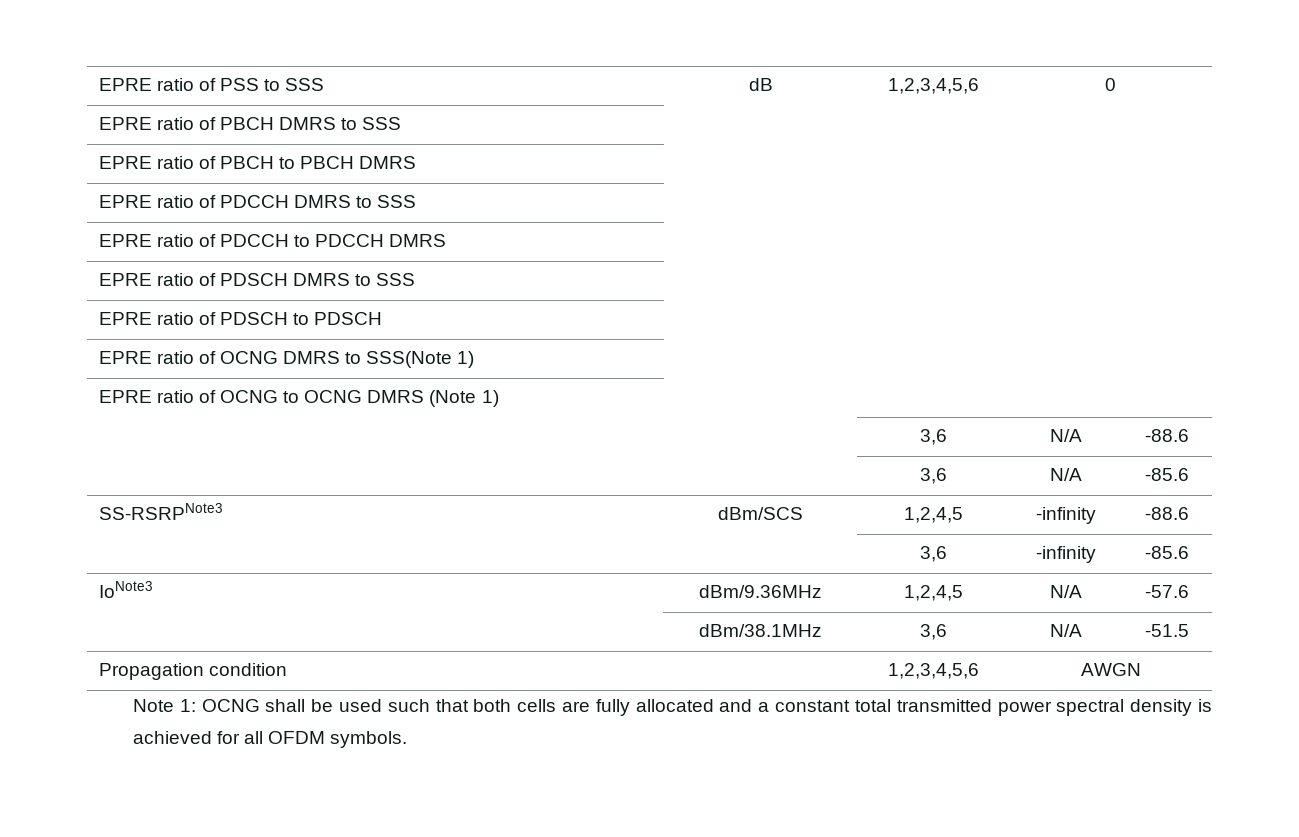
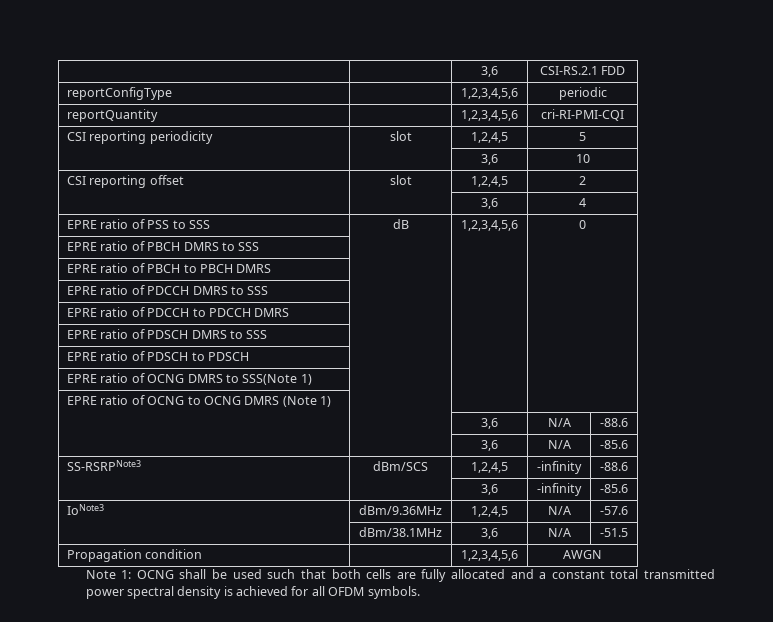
+ | | 3,6 | CSI-RS.2.1 FDD
+ reportConfigType | | 1,2,3,4,5,6 | periodic
+ reportQuantity | | 1,2,3,4,5,6 | cri-RI-PMI-CQI
+ CSI reporting periodicity | slot | 1,2,4,5 | 5
+ | | 3,6 | 10
+ CSI reporting offset | slot | 1,2,4,5 | 2
+ | | 3,6 | 4

